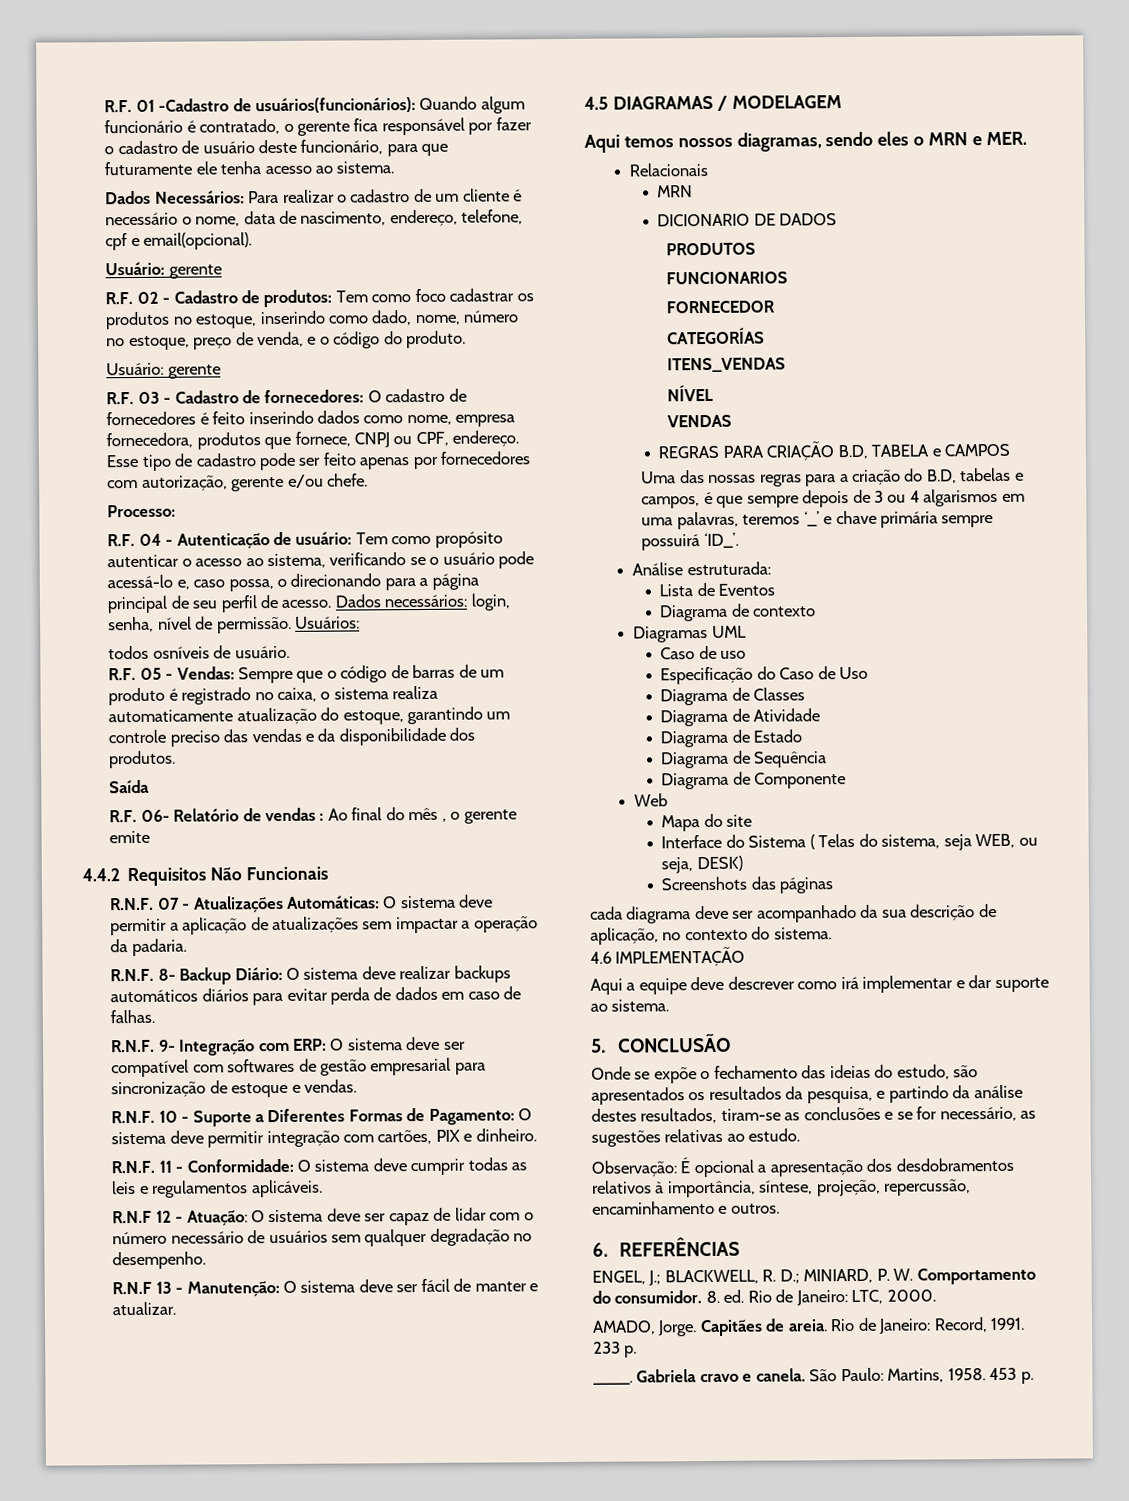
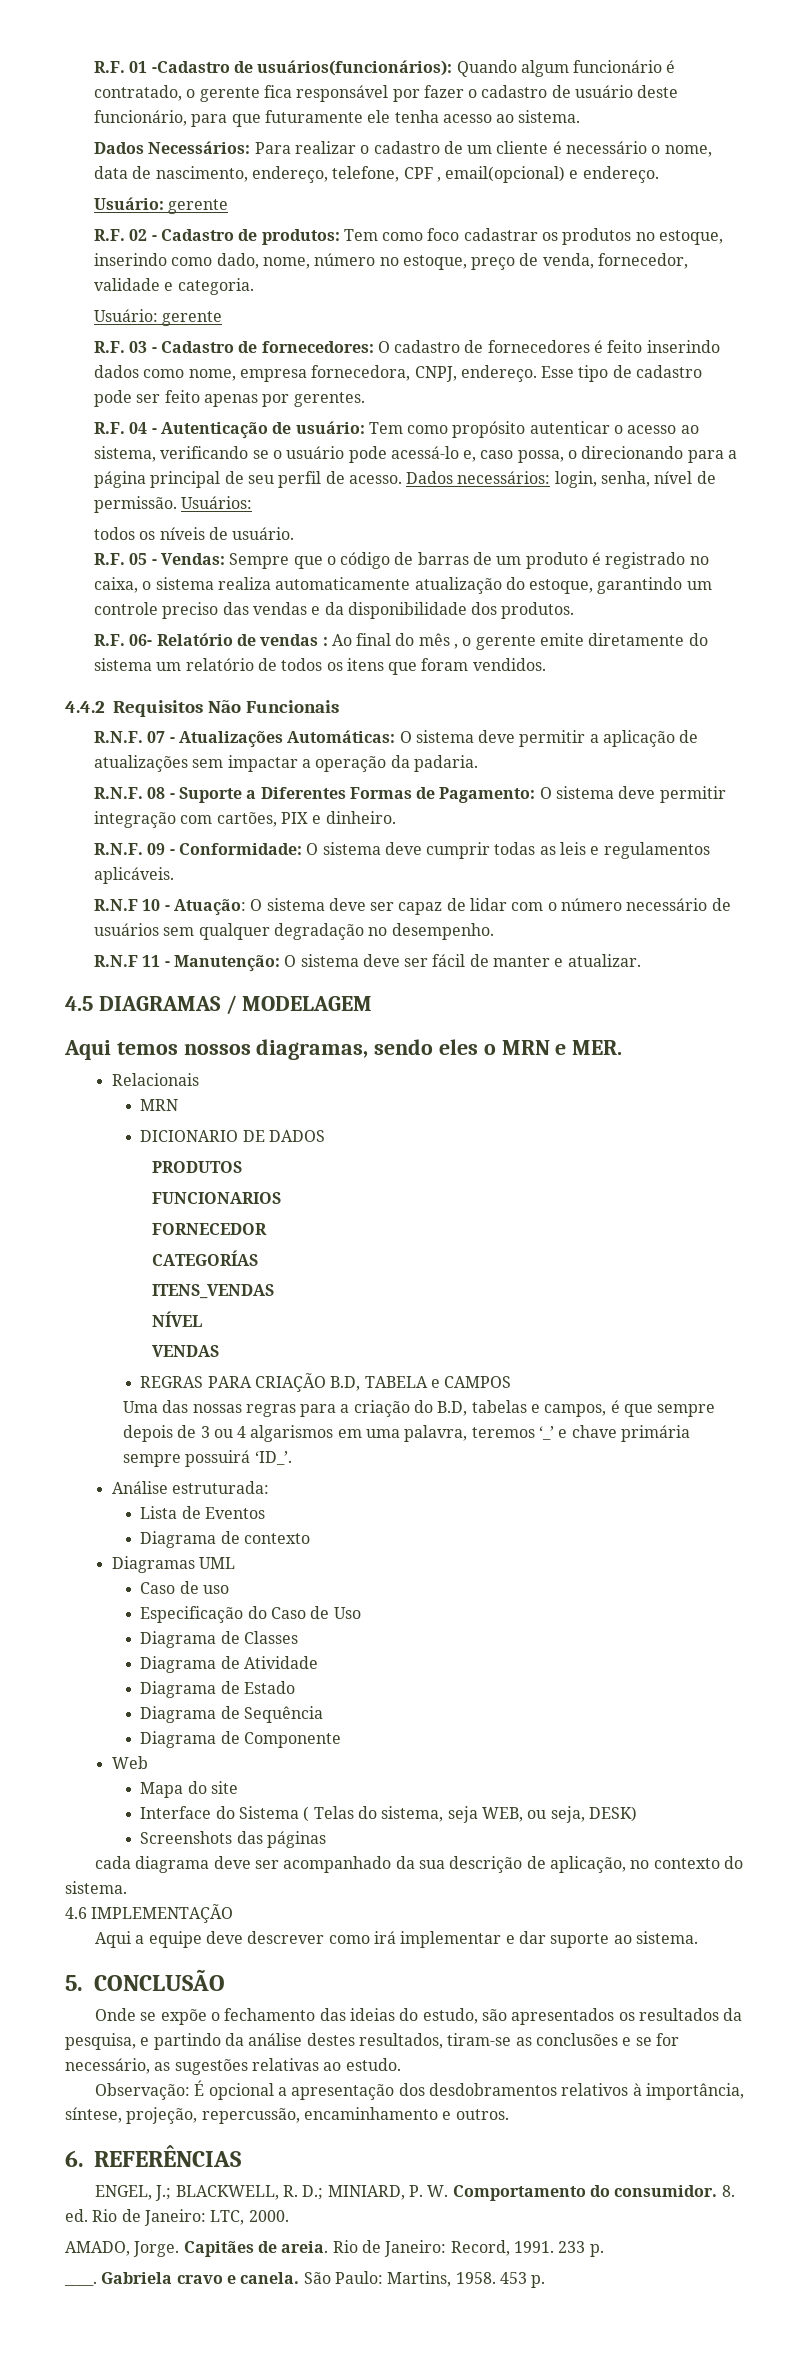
- Dados Necessários: Para realizar o cadastro de um cliente é necessário o nome, data de nascimento, endereço, telefone, cpf e email(opcional).
+ Dados Necessários: Para realizar o cadastro de um cliente é necessário o nome, data de nascimento, endereço, telefone, CPF , email(opcional) e endereço.
- R.F. 02 - Cadastro de produtos: Tem como foco cadastrar os produtos no estoque, inserindo como dado, nome, número no estoque, preço de venda, e o código do produto.
+ R.F. 02 - Cadastro de produtos: Tem como foco cadastrar os produtos no estoque, inserindo como dado, nome, número no estoque, preço de venda, fornecedor, validade e categoria.
- R.F. 03 - Cadastro de fornecedores: O cadastro de fornecedores é feito inserindo dados como nome, empresa fornecedora, produtos que fornece, CNPJ ou CPF, endereço.
+ R.F. 03 - Cadastro de fornecedores: O cadastro de fornecedores é feito inserindo dados como nome, empresa fornecedora, CNPJ, endereço.
- Esse tipo de cadastro pode ser feito apenas por fornecedores com autorização, gerente e/ou chefe.
- Processo:
+ Esse tipo de cadastro pode ser feito apenas por gerentes.
- todos osníveis de usuário.
+ todos os níveis de usuário.
- Saída
- R.F. 06- Relatório de vendas : Ao final do mês , o gerente emite
+ R.F. 06- Relatório de vendas : Ao final do mês , o gerente emite diretamente do sistema um relatório de todos os itens que foram vendidos.
- R.N.F. 8- Backup Diário: O sistema deve realizar backups automáticos diários para evitar perda de dados em caso de falhas.
- R.N.F. 9- Integração com ERP: O sistema deve ser compatível com softwares de gestão empresarial para sincronização de estoque e vendas.
- R.N.F. 10 - Suporte a Diferentes Formas de Pagamento: O sistema deve permitir integração com cartões, PIX e dinheiro.
+ R.N.F. 08 - Suporte a Diferentes Formas de Pagamento: O sistema deve permitir integração com cartões, PIX e dinheiro.
- R.N.F. 11 - Conformidade: O sistema deve cumprir todas as leis e regulamentos aplicáveis.
+ R.N.F. 09 - Conformidade: O sistema deve cumprir todas as leis e regulamentos aplicáveis.
- R.N.F 12 - Atuação: O sistema deve ser capaz de lidar com o número necessário de usuários sem qualquer degradação no desempenho.
+ R.N.F 10 - Atuação: O sistema deve ser capaz de lidar com o número necessário de usuários sem qualquer degradação no desempenho.
- R.N.F 13 - Manutenção: O sistema deve ser fácil de manter e atualizar.
+ R.N.F 11 - Manutenção: O sistema deve ser fácil de manter e atualizar.
- Uma das nossas regras para a criação do B.D, tabelas e campos, é que sempre depois de 3 ou 4 algarismos em uma palavras, teremos ‘_’ e chave primária sempre possuirá ‘ID_’.
+ Uma das nossas regras para a criação do B.D, tabelas e campos, é que sempre depois de 3 ou 4 algarismos em uma palavra, teremos ‘_’ e chave primária sempre possuirá ‘ID_’.

